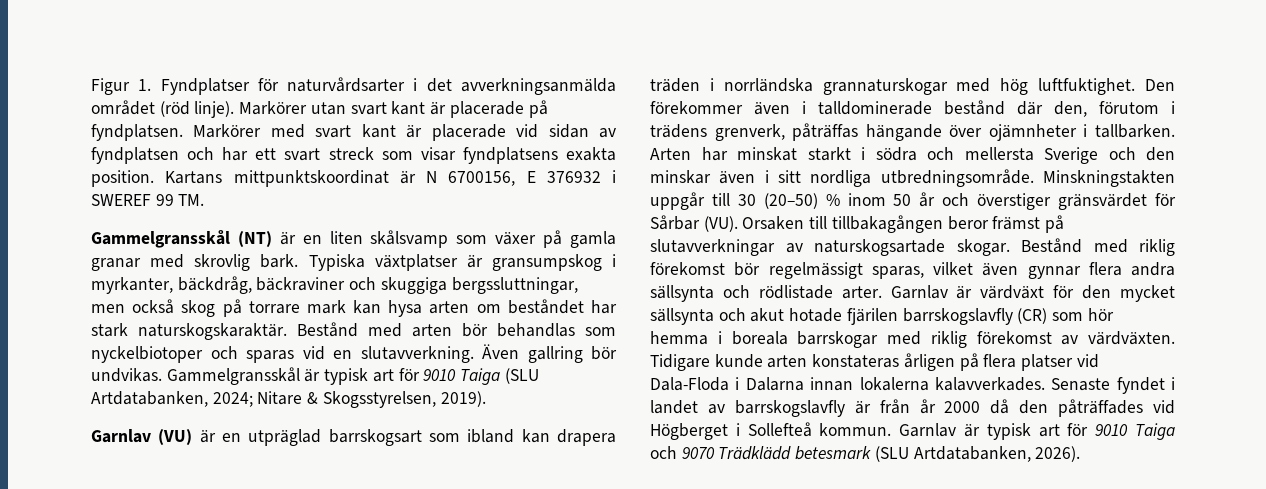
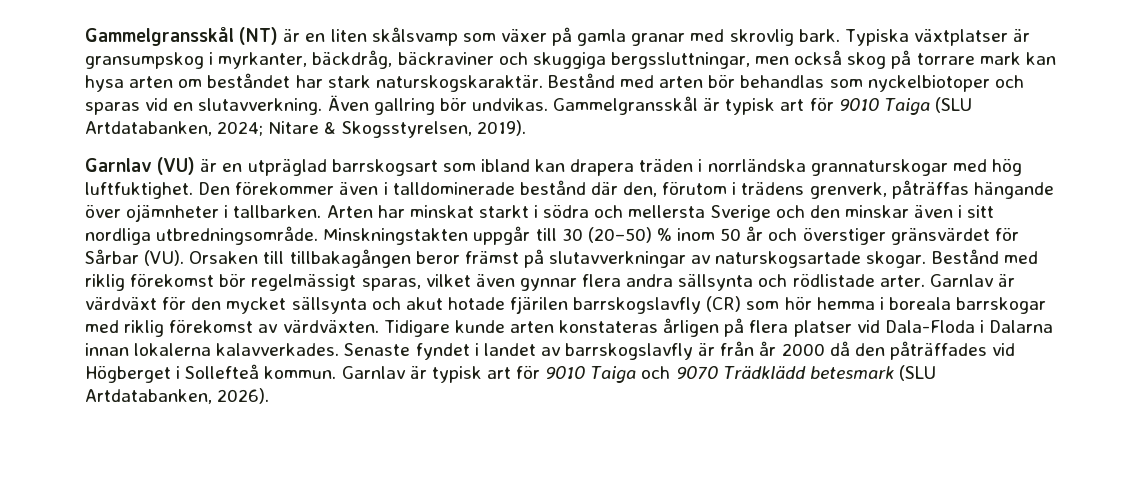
- Figur 1. Fyndplatser för naturvårdsarter i det avverkningsanmälda området (röd linje). Markörer utan svart kant är placerade på fyndplatsen. Markörer med svart kant är placerade vid sidan av fyndplatsen och har ett svart streck som visar fyndplatsens exakta position. Kartans mittpunktskoordinat är N 6700156, E 376932 i SWEREF 99 TM.

